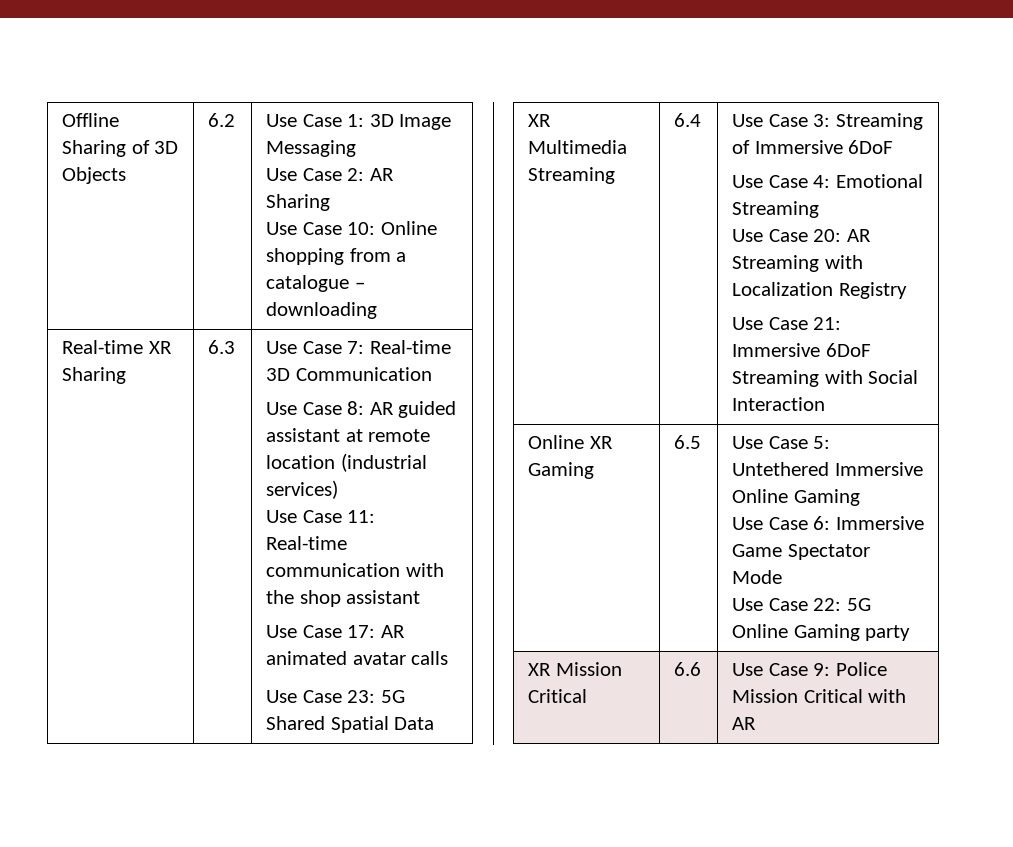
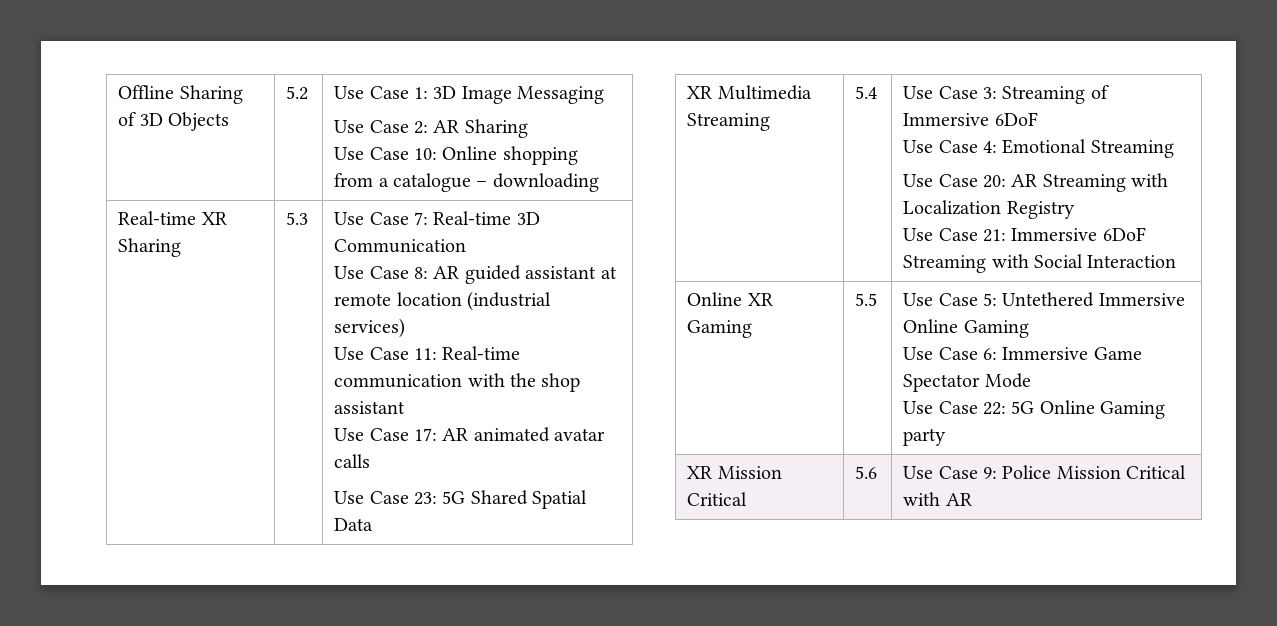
- Offline Sharing of 3D Objects | 6.2 | Use Case 1: 3D Image Messaging
+ Offline Sharing of 3D Objects | 5.2 | Use Case 1: 3D Image Messaging
- 6.3
+ 5.3
- XR Multimedia Streaming | 6.4 | Use Case 3: Streaming of Immersive 6DoF
+ XR Multimedia Streaming | 5.4 | Use Case 3: Streaming of Immersive 6DoF
- Online XR Gaming | 6.5 | Use Case 5: Untethered Immersive Online Gaming
+ Online XR Gaming | 5.5 | Use Case 5: Untethered Immersive Online Gaming
- XR Mission Critical | 6.6 | Use Case 9: Police Mission Critical with AR
+ XR Mission Critical | 5.6 | Use Case 9: Police Mission Critical with AR

